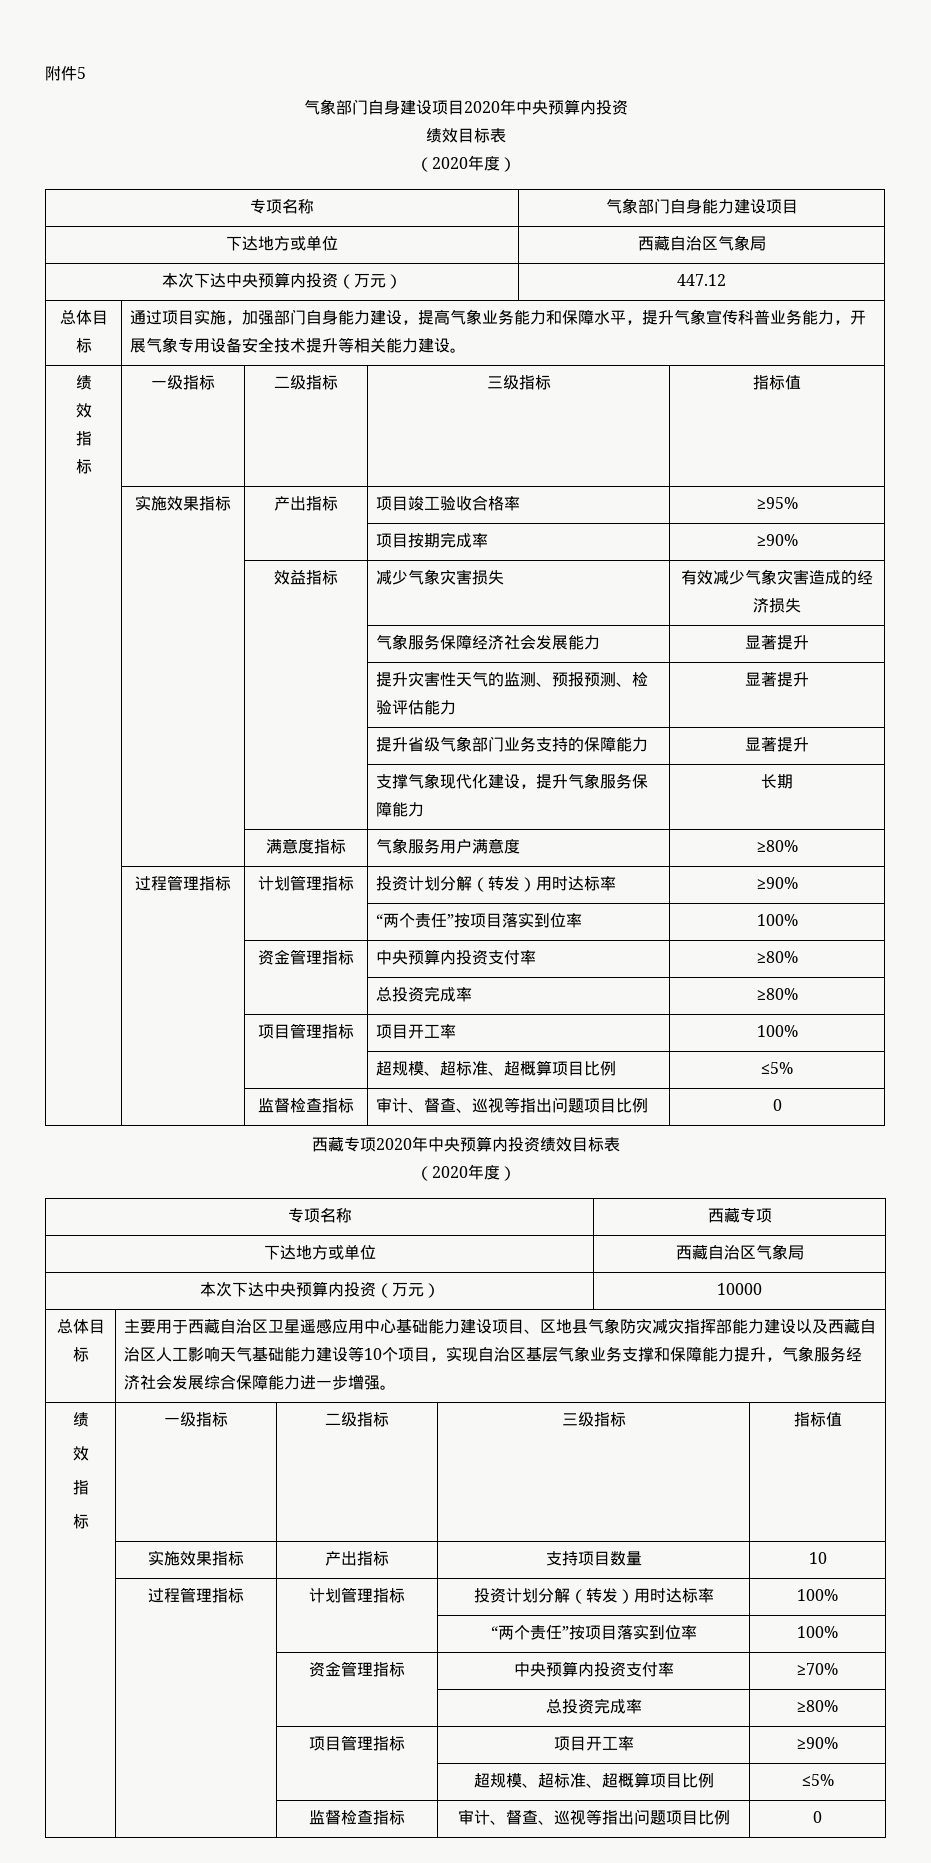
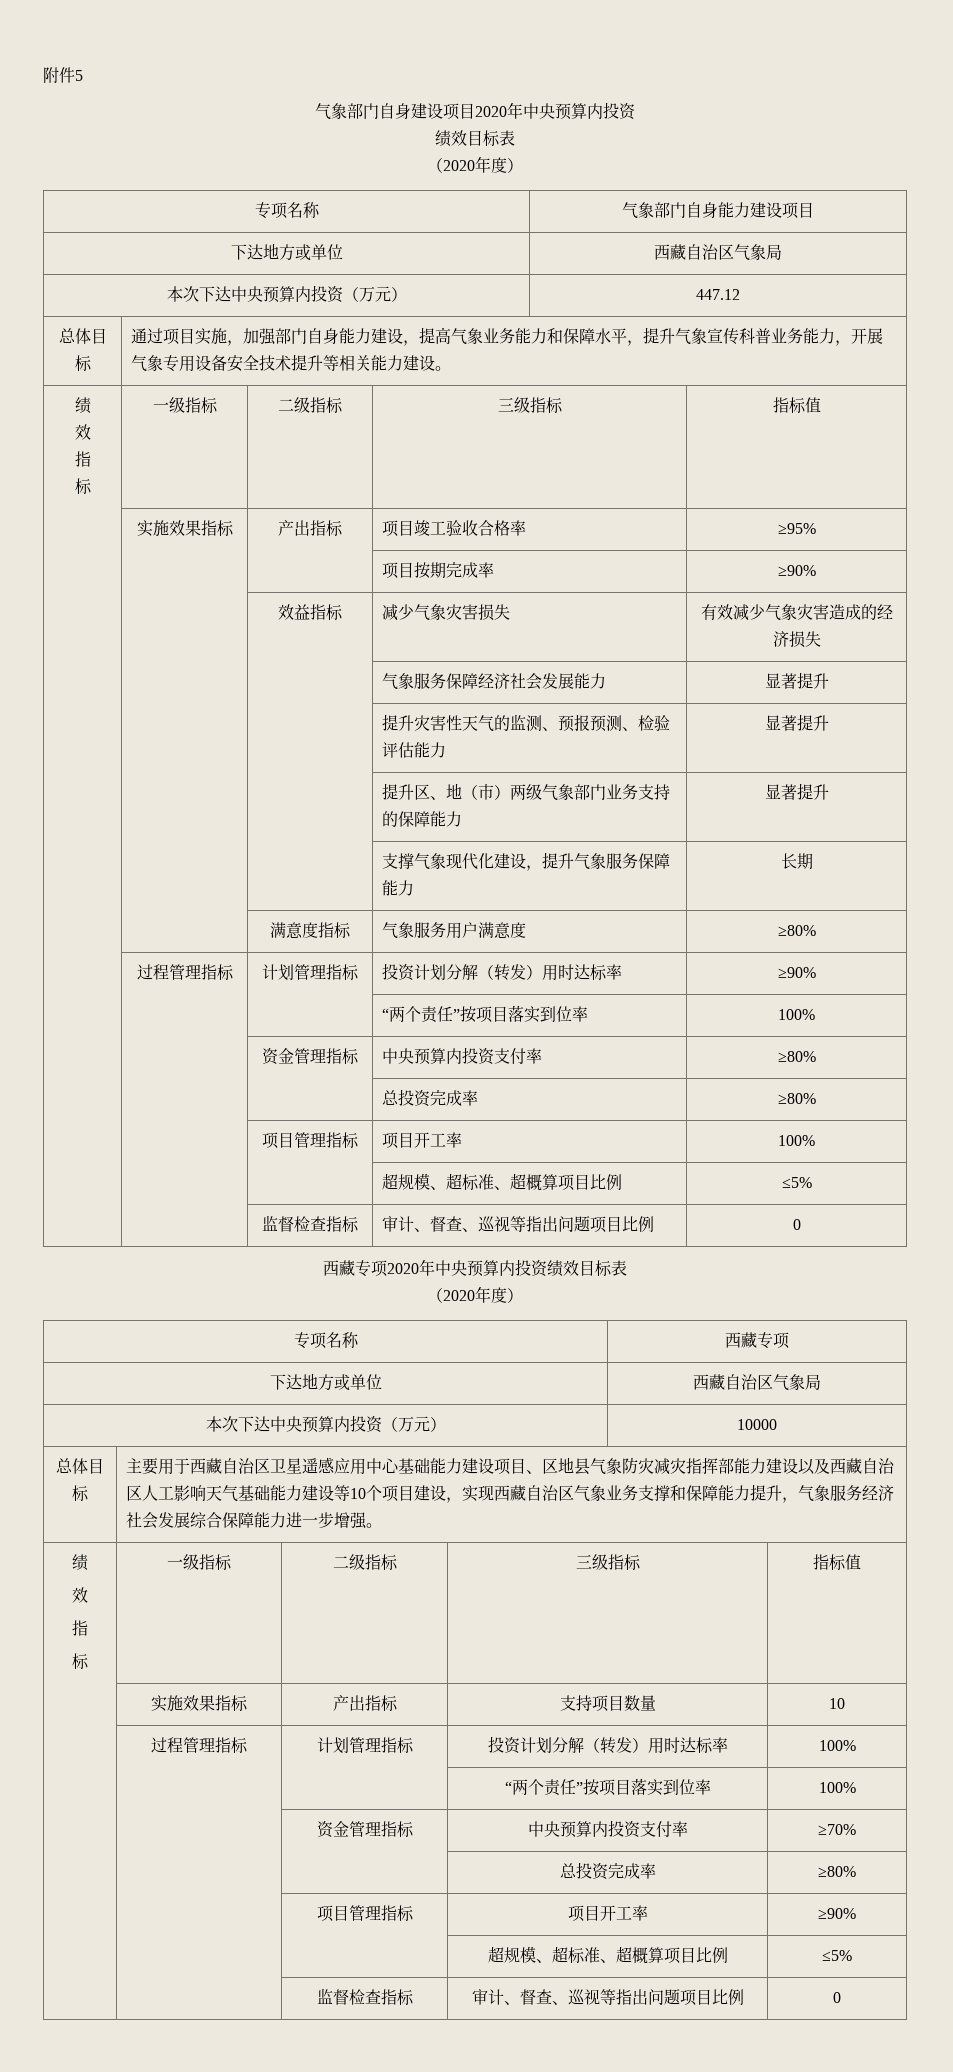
- | | | 提升省级气象部门业务支持的保障能力 | 显著提升
+ | | | 提升区、地（市）两级气象部门业务支持的保障能力 | 显著提升
- 主要用于西藏自治区卫星遥感应用中心基础能力建设项目、区地县气象防灾减灾指挥部能力建设以及西藏自治区人工影响天气基础能力建设等10个项目，实现自治区基层气象业务支撑和保障能力提升，气象服务经济社会发展综合保障能力进一步增强。
+ 主要用于西藏自治区卫星遥感应用中心基础能力建设项目、区地县气象防灾减灾指挥部能力建设以及西藏自治区人工影响天气基础能力建设等10个项目建设，实现西藏自治区气象业务支撑和保障能力提升，气象服务经济社会发展综合保障能力进一步增强。

